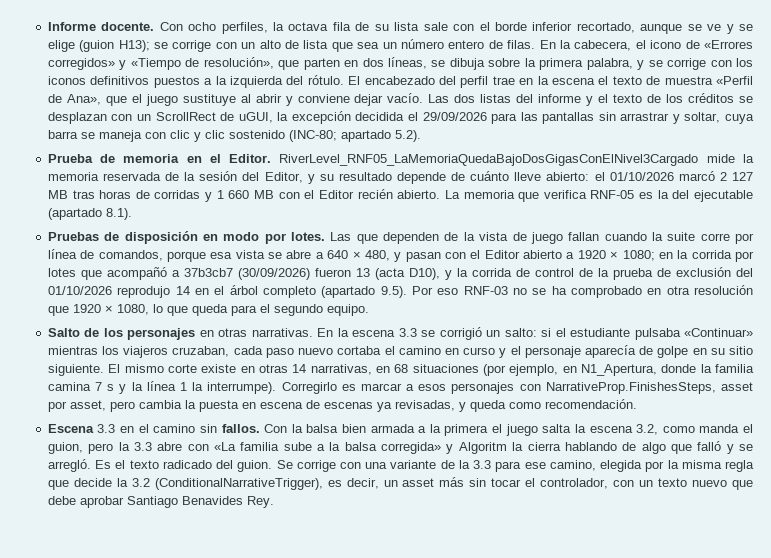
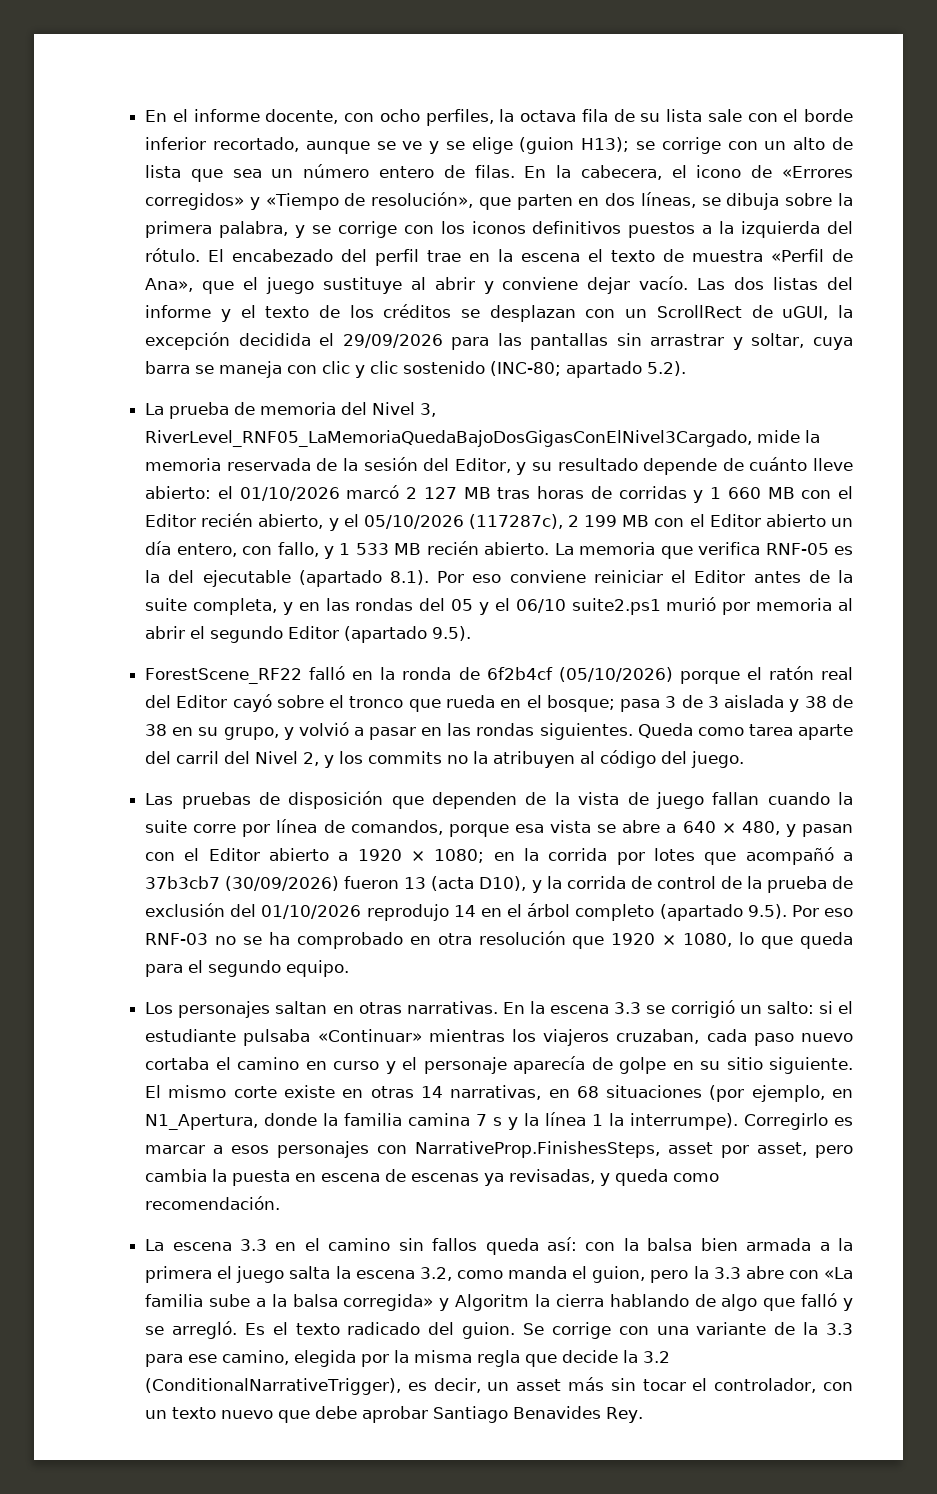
- Informe docente. Con ocho perfiles, la octava fila de su lista sale con el borde inferior recortado, aunque se ve y se elige (guion H13); se corrige con un alto de lista que sea un número entero de filas.
+ En el informe docente, con ocho perfiles, la octava fila de su lista sale con el borde inferior recortado, aunque se ve y se elige (guion H13); se corrige con un alto de lista que sea un número entero de filas.
- Prueba de memoria en el Editor. RiverLevel_RNF05_LaMemoriaQuedaBajoDosGigasConElNivel3Cargado mide la memoria reservada de la sesión del Editor, y su resultado depende de cuánto lleve abierto: el 01/10/2026 marcó 2 127 MB tras horas de corridas y 1 660 MB con el Editor recién abierto.
+ La prueba de memoria del Nivel 3, RiverLevel_RNF05_LaMemoriaQuedaBajoDosGigasConElNivel3Cargado, mide la memoria reservada de la sesión del Editor, y su resultado depende de cuánto lleve abierto: el 01/10/2026 marcó 2 127 MB tras horas de corridas y 1 660 MB con el Editor recién abierto, y el 05/10/2026 (117287c), 2 199 MB con el Editor abierto un día entero, con fallo, y 1 533 MB recién abierto.
- La memoria que verifica RNF-05 es la del ejecutable (apartado 8.1).
- Pruebas de disposición en modo por lotes. Las que dependen de la vista de juego fallan cuando la suite corre por línea de comandos, porque esa vista se abre a 640 × 480, y pasan con el Editor abierto a 1920 × 1080;
+ La memoria que verifica RNF-05 es la del ejecutable (apartado 8.1). Por eso conviene reiniciar el Editor antes de la suite completa, y en las rondas del 05 y el 06/10 suite2.ps1 murió por memoria al abrir el segundo Editor (apartado 9.5).
+ ForestScene_RF22 falló en la ronda de 6f2b4cf (05/10/2026) porque el ratón real del Editor cayó sobre el tronco que rueda en el bosque; pasa 3 de 3 aislada y 38 de 38 en su grupo, y volvió a pasar en las rondas siguientes. Queda como tarea aparte del carril del Nivel 2, y los commits no la atribuyen al código del juego.
+ Las pruebas de disposición que dependen de la vista de juego fallan cuando la suite corre por línea de comandos, porque esa vista se abre a 640 × 480, y pasan con el Editor abierto a 1920 × 1080;
- Salto de los personajes en otras narrativas.
+ Los personajes saltan en otras narrativas.
- Escena 3.3 en el camino sin fallos. Con la balsa bien armada a la primera el juego salta la escena 3.2, como manda el guion, pero la 3.3 abre con «La familia sube a la balsa corregida» y Algoritm la cierra hablando de algo que falló y se arregló.
+ La escena 3.3 en el camino sin fallos queda así: con la balsa bien armada a la primera el juego salta la escena 3.2, como manda el guion, pero la 3.3 abre con «La familia sube a la balsa corregida» y Algoritm la cierra hablando de algo que falló y se arregló.

